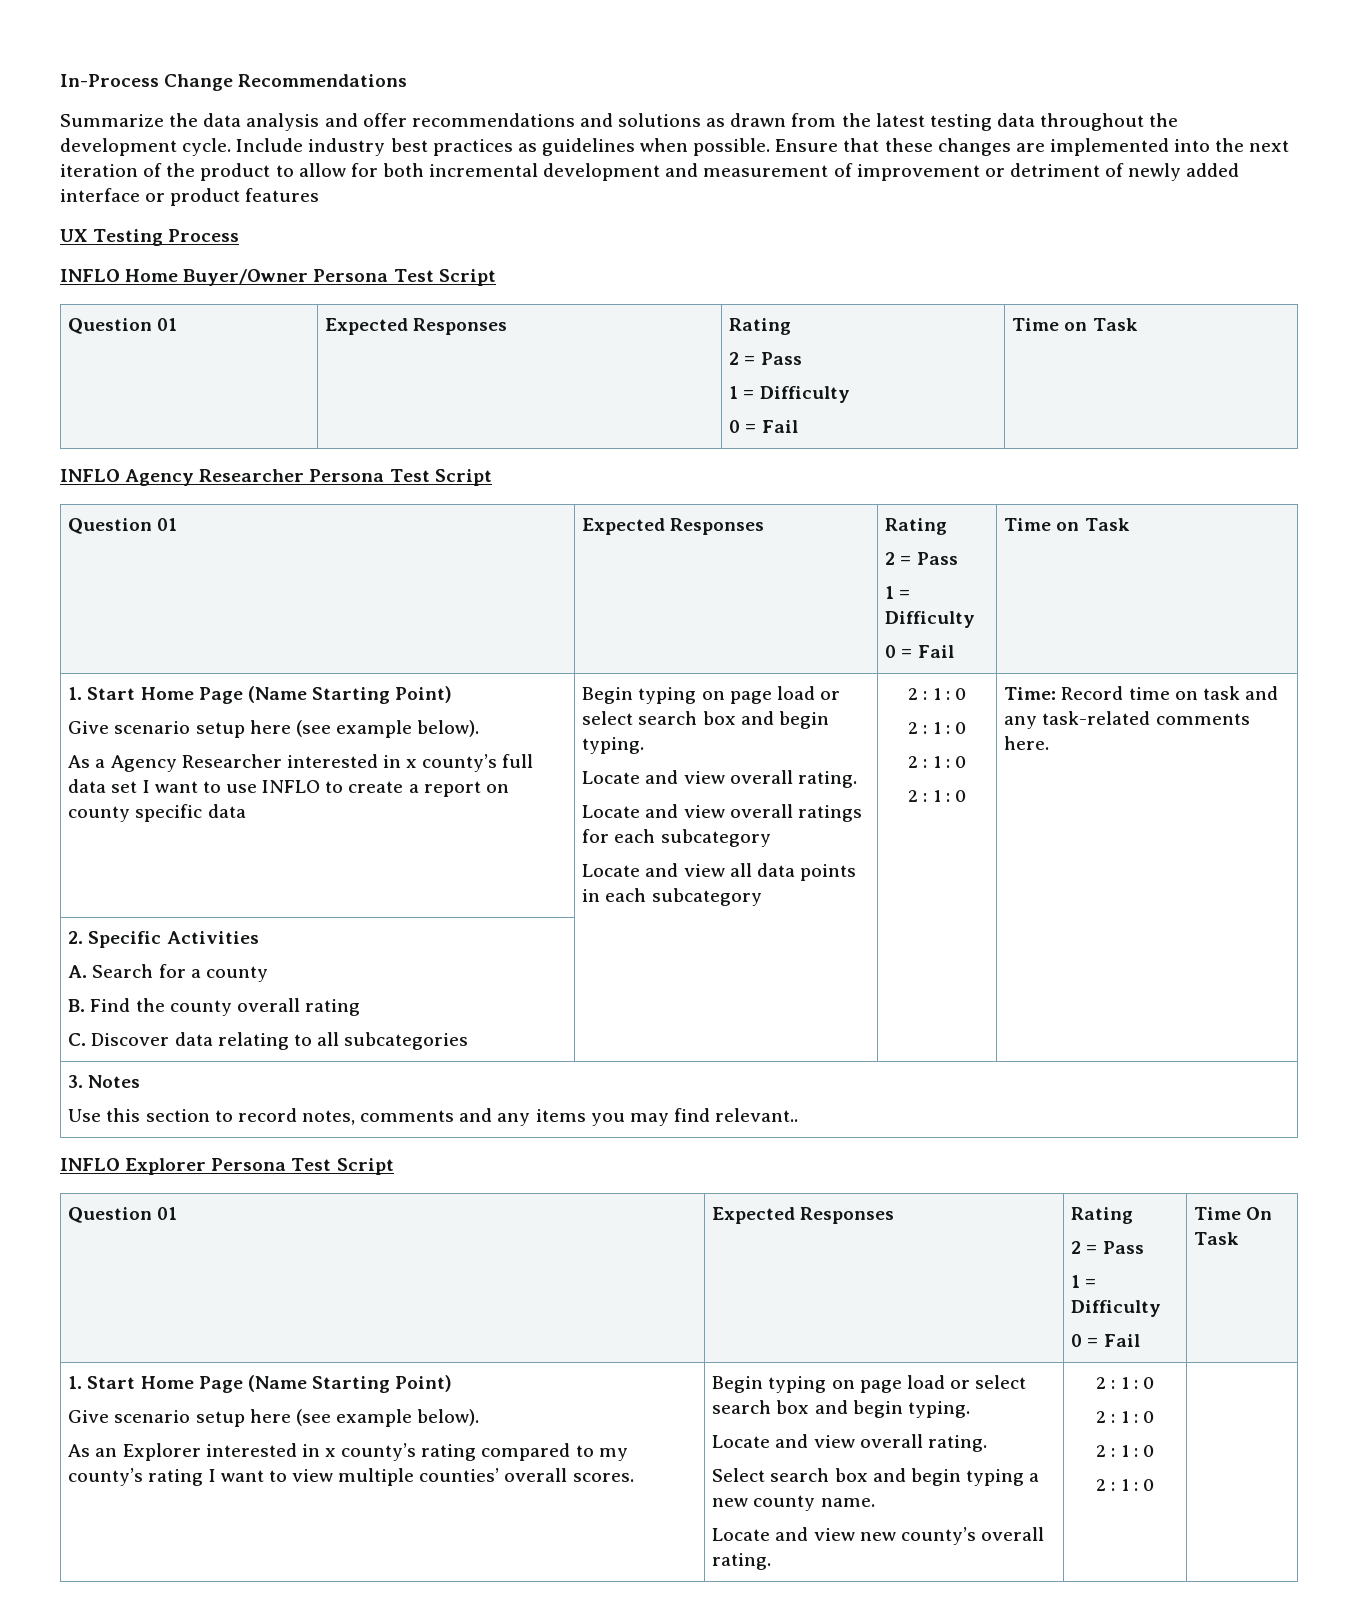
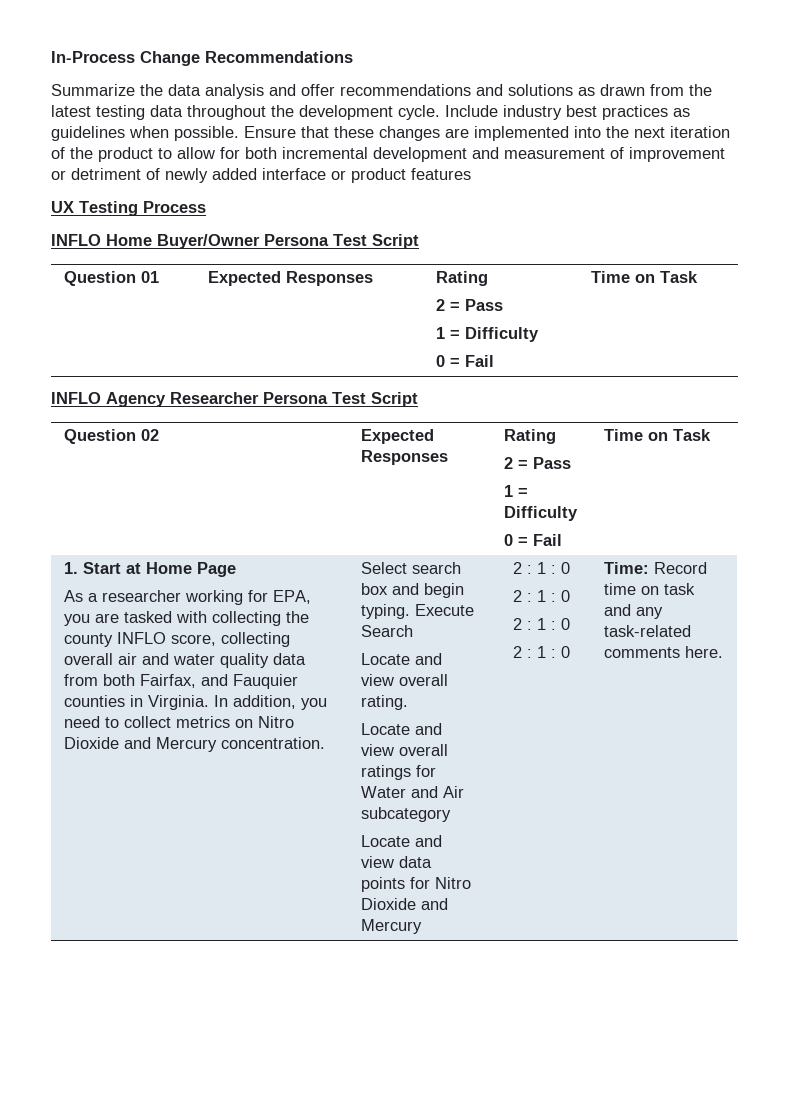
  INFLO Agency Researcher Persona Test Script
- Question 01 | Expected Responses | Rating
+ Question 02 | Expected Responses | Rating
  2 = Pass
  1 = Difficulty
  0 = Fail | Time on Task
- 1. Start Home Page (Name Starting Point)
- Give scenario setup here (see example below).
- As a Agency Researcher interested in x county’s full data set I want to use INFLO to create a report on county specific data | Begin typing on page load or select search box and begin typing.
+ 1. Start at Home Page
+ As a researcher working for EPA, you are tasked with collecting the county INFLO score, collecting overall air and water quality data from both Fairfax, and Fauquier counties in Virginia. In addition, you need to collect metrics on Nitro Dioxide and Mercury concentration. | Select search box and begin typing. Execute Search
- Locate and view overall ratings for each subcategory
+ Locate and view overall ratings for Water and Air subcategory
- Locate and view all data points in each subcategory
+ Locate and view data points for Nitro Dioxide and Mercury
- 2. Specific Activities
- A. Search for a county
- B. Find the county overall rating
- C. Discover data relating to all subcategories | | |
- 3. Notes
- Use this section to record notes, comments and any items you may find relevant..
- INFLO Explorer Persona Test Script
- Question 01 | Expected Responses | Rating
- 2 = Pass
- 1 = Difficulty
- 0 = Fail | Time On Task
- 1. Start Home Page (Name Starting Point)
- Give scenario setup here (see example below).
- As an Explorer interested in x county’s rating compared to my county’s rating I want to view multiple counties’ overall scores. | Begin typing on page load or select search box and begin typing.
- Locate and view overall rating.
- Select search box and begin typing a new county name.
- Locate and view new county’s overall rating. | 2 : 1 : 0
- 2 : 1 : 0
- 2 : 1 : 0
- 2 : 1 : 0

